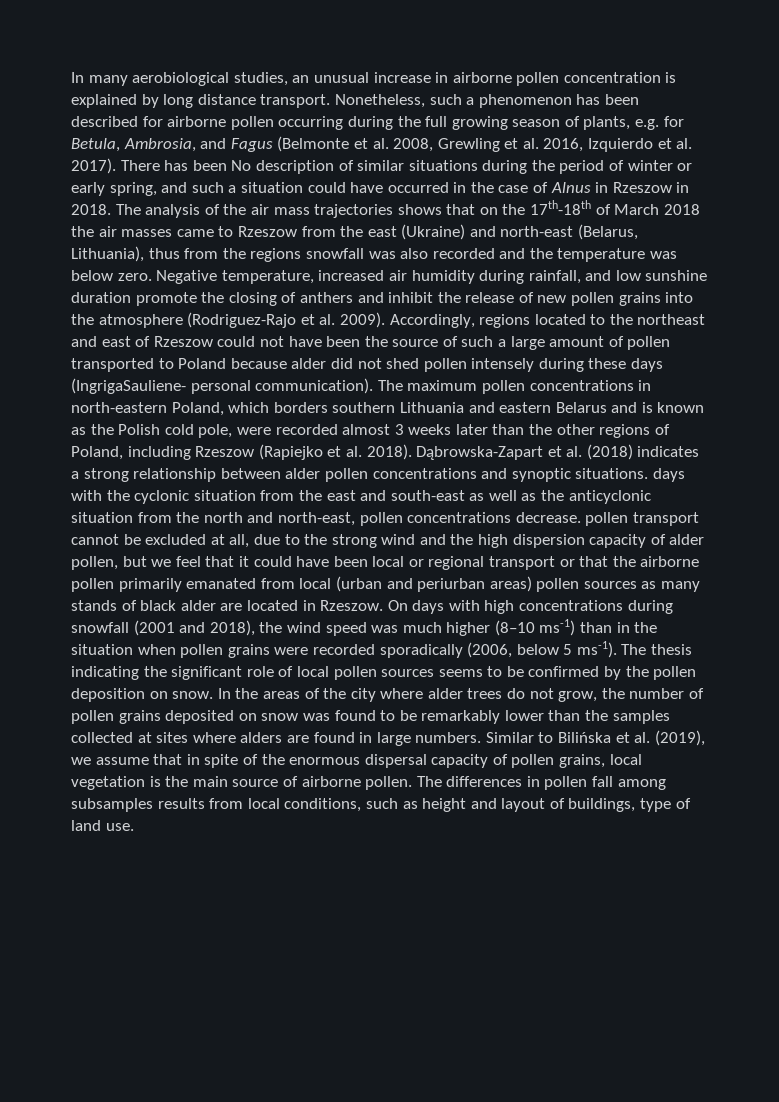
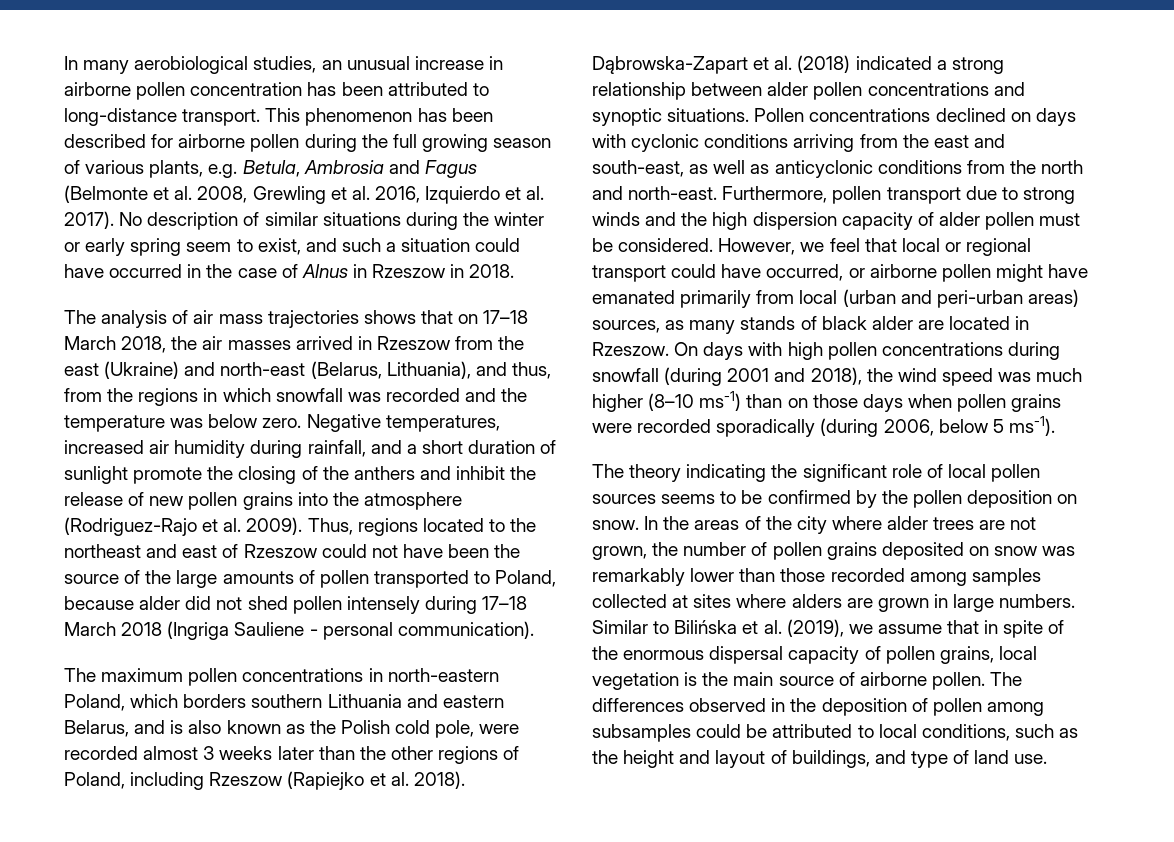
- In many aerobiological studies, an unusual increase in airborne pollen concentration is explained by long distance transport. Nonetheless, such a phenomenon has been described for airborne pollen occurring during the full growing season of plants, e.g. for Betula, Ambrosia, and Fagus (Belmonte et al. 2008, Grewling et al. 2016, Izquierdo et al. 2017).
+ In many aerobiological studies, an unusual increase in airborne pollen concentration has been attributed to long-distance transport. This phenomenon has been described for airborne pollen during the full growing season of various plants, e.g. Betula, Ambrosia and Fagus (Belmonte et al. 2008, Grewling et al. 2016, Izquierdo et al. 2017).
- There has been No description of similar situations during the period of winter or early spring, and such a situation could have occurred in the case of Alnus in Rzeszow in 2018. The analysis of the air mass trajectories shows that on the 17th-18th of March 2018 the air masses came to Rzeszow from the east (Ukraine) and north-east (Belarus, Lithuania), thus from the regions snowfall was also recorded and the temperature was below zero.
+ No description of similar situations during the winter or early spring seem to exist, and such a situation could have occurred in the case of Alnus in Rzeszow in 2018.
+ The analysis of air mass trajectories shows that on 17–18 March 2018, the air masses arrived in Rzeszow from the east (Ukraine) and north-east (Belarus, Lithuania), and thus, from the regions in which snowfall was recorded and the temperature was below zero.
- Negative temperature, increased air humidity during rainfall, and low sunshine duration promote the closing of anthers and inhibit the release of new pollen grains into the atmosphere (Rodriguez-Rajo et al. 2009).
+ Negative temperatures, increased air humidity during rainfall, and a short duration of sunlight promote the closing of the anthers and inhibit the release of new pollen grains into the atmosphere (Rodriguez-Rajo et al. 2009).
- Accordingly, regions located to the northeast and east of Rzeszow could not have been the source of such a large amount of pollen transported to Poland because alder did not shed pollen intensely during these days (IngrigaSauliene- personal communication). The maximum pollen concentrations in north-eastern Poland, which borders southern Lithuania and eastern Belarus and is known as the Polish cold pole, were recorded almost 3 weeks later than the other regions of Poland, including Rzeszow (Rapiejko et al. 2018).
+ Thus, regions located to the northeast and east of Rzeszow could not have been the source of the large amounts of pollen transported to Poland, because alder did not shed pollen intensely during 17–18 March 2018 (Ingriga Sauliene - personal communication).
+ The maximum pollen concentrations in north-eastern Poland, which borders southern Lithuania and eastern Belarus, and is also known as the Polish cold pole, were recorded almost 3 weeks later than the other regions of Poland, including Rzeszow (Rapiejko et al. 2018).
- Dąbrowska-Zapart et al. (2018) indicates a strong relationship between alder pollen concentrations and synoptic situations. days with the cyclonic situation from the east and south-east as well as the anticyclonic situation from the north and north-east, pollen concentrations decrease. pollen transport cannot be excluded at all, due to the strong wind and the high dispersion capacity of alder pollen, but we feel that it could have been local or regional transport or that the airborne pollen primarily emanated from local (urban and periurban areas) pollen sources as many stands of black alder are located in Rzeszow.
+ Dąbrowska-Zapart et al. (2018) indicated a strong relationship between alder pollen concentrations and synoptic situations. Pollen concentrations declined on days with cyclonic conditions arriving from the east and south-east, as well as anticyclonic conditions from the north and north-east. Furthermore, pollen transport due to strong winds and the high dispersion capacity of alder pollen must be considered. However, we feel that local or regional transport could have occurred, or airborne pollen might have emanated primarily from local (urban and peri-urban areas) sources, as many stands of black alder are located in Rzeszow.
- On days with high concentrations during snowfall (2001 and 2018), the wind speed was much higher (8–10 ms-1) than in the situation when pollen grains were recorded sporadically (2006, below 5 ms-1). The thesis indicating the significant role of local pollen sources seems to be confirmed by the pollen deposition on snow.
+ On days with high pollen concentrations during snowfall (during 2001 and 2018), the wind speed was much higher (8–10 ms-1) than on those days when pollen grains were recorded sporadically (during 2006, below 5 ms-1).
+ The theory indicating the significant role of local pollen sources seems to be confirmed by the pollen deposition on snow.
- In the areas of the city where alder trees do not grow, the number of pollen grains deposited on snow was found to be remarkably lower than the samples collected at sites where alders are found in large numbers.
+ In the areas of the city where alder trees are not grown, the number of pollen grains deposited on snow was remarkably lower than those recorded among samples collected at sites where alders are grown in large numbers.
- The differences in pollen fall among subsamples results from local conditions, such as height and layout of buildings, type of land use.
+ The differences observed in the deposition of pollen among subsamples could be attributed to local conditions, such as the height and layout of buildings, and type of land use.

